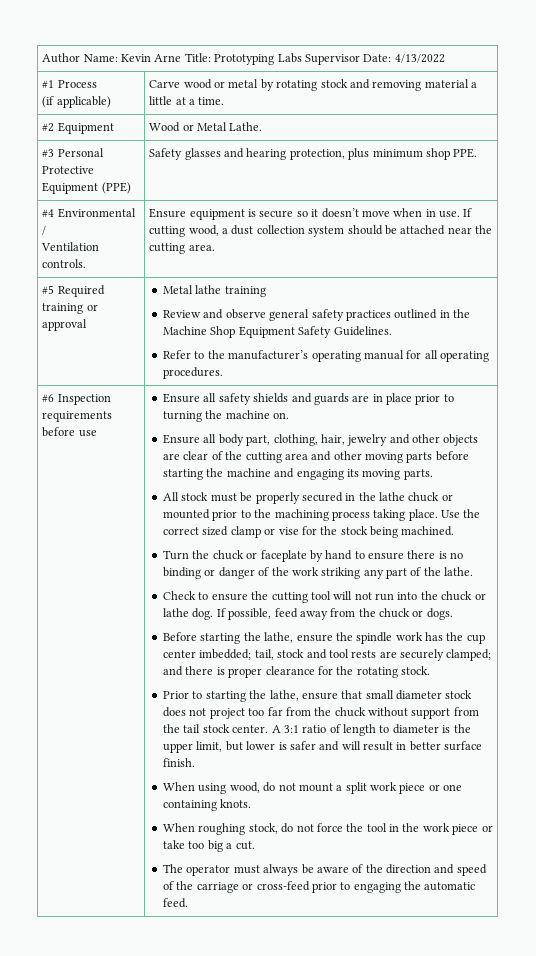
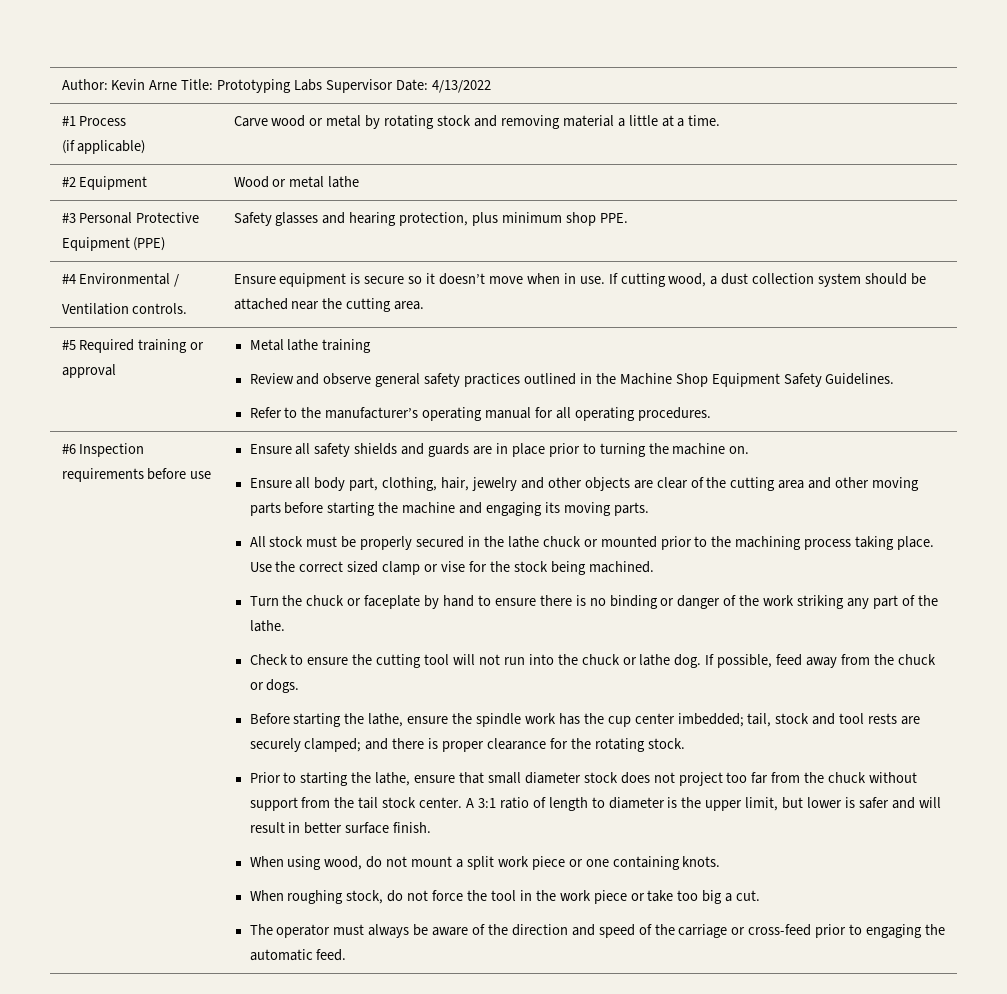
- Author Name: Kevin Arne Title: Prototyping Labs Supervisor Date: 4/13/2022
+ Author: Kevin Arne Title: Prototyping Labs Supervisor Date: 4/13/2022
- #2 Equipment | Wood or Metal Lathe.
+ #2 Equipment | Wood or metal lathe

